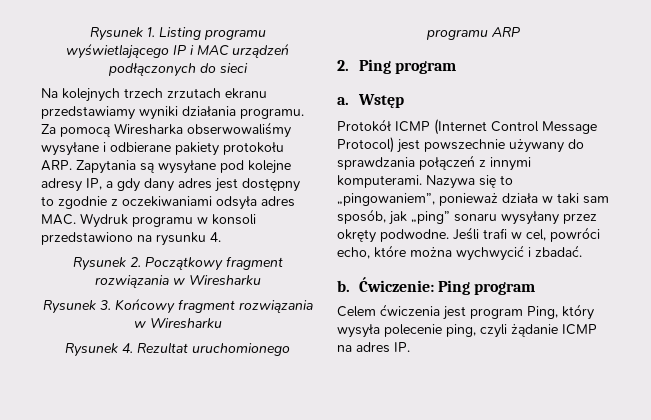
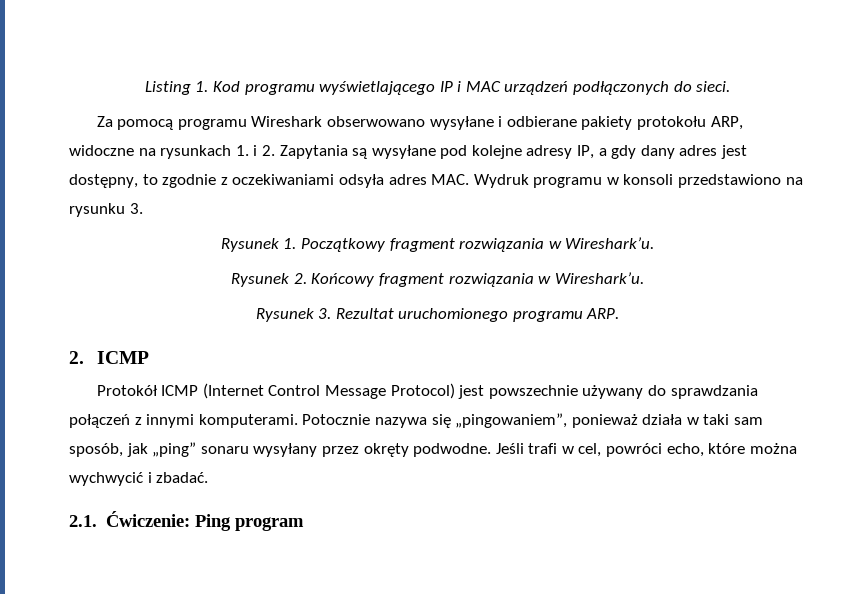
- Rysunek 1. Listing programu wyświetlającego IP i MAC urządzeń podłączonych do sieci
- Na kolejnych trzech zrzutach ekranu przedstawiamy wyniki działania programu. Za pomocą Wiresharka obserwowaliśmy wysyłane i odbierane pakiety protokołu ARP. Zapytania są wysyłane pod kolejne adresy IP, a gdy dany adres jest dostępny to zgodnie z oczekiwaniami odsyła adres MAC. Wydruk programu w konsoli przedstawiono na rysunku 4.
- Rysunek 2. Początkowy fragment rozwiązania w Wiresharku
- Rysunek 3. Końcowy fragment rozwiązania w Wiresharku
- Rysunek 4. Rezultat uruchomionego programu ARP
- 2. Ping program
- a. Wstęp
+ Listing 1. Kod programu wyświetlającego IP i MAC urządzeń podłączonych do sieci.
+ Za pomocą programu Wireshark obserwowano wysyłane i odbierane pakiety protokołu ARP, widoczne na rysunkach 1. i 2. Zapytania są wysyłane pod kolejne adresy IP, a gdy dany adres jest dostępny, to zgodnie z oczekiwaniami odsyła adres MAC. Wydruk programu w konsoli przedstawiono na rysunku 3.
+ Rysunek 1. Początkowy fragment rozwiązania w Wireshark’u.
+ Rysunek 2. Końcowy fragment rozwiązania w Wireshark’u.
+ Rysunek 3. Rezultat uruchomionego programu ARP.
+ 2. ICMP
- Nazywa się to „pingowaniem”, ponieważ działa w taki sam sposób, jak „ping” sonaru wysyłany przez okręty podwodne.
+ Potocznie nazywa się „pingowaniem”, ponieważ działa w taki sam sposób, jak „ping” sonaru wysyłany przez okręty podwodne.
- b. Ćwiczenie: Ping program
+ 2.1. Ćwiczenie: Ping program
- Celem ćwiczenia jest program Ping, który wysyła polecenie ping, czyli żądanie ICMP na adres IP.

